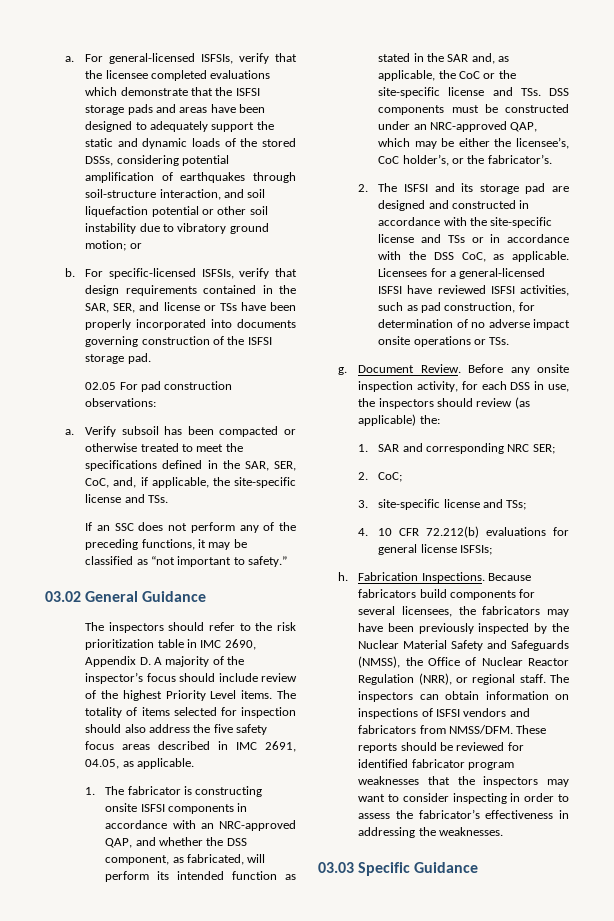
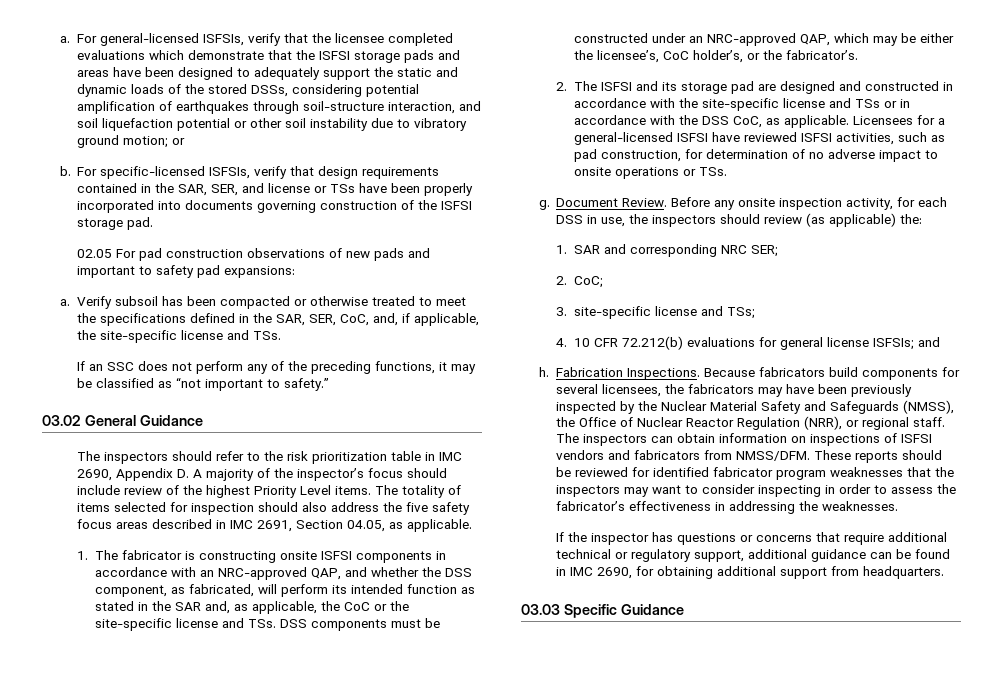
- 02.05 For pad construction observations:
+ 02.05 For pad construction observations of new pads and important to safety pad expansions:
- The totality of items selected for inspection should also address the five safety focus areas described in IMC 2691, 04.05, as applicable.
+ The totality of items selected for inspection should also address the five safety focus areas described in IMC 2691, Section 04.05, as applicable.
- Licensees for a general-licensed ISFSI have reviewed ISFSI activities, such as pad construction, for determination of no adverse impact onsite operations or TSs.
+ Licensees for a general-licensed ISFSI have reviewed ISFSI activities, such as pad construction, for determination of no adverse impact to onsite operations or TSs.
- 4. 10 CFR 72.212(b) evaluations for general license ISFSIs;
+ 4. 10 CFR 72.212(b) evaluations for general license ISFSIs; and
+ If the inspector has questions or concerns that require additional technical or regulatory support, additional guidance can be found in IMC 2690, for obtaining additional support from headquarters.

